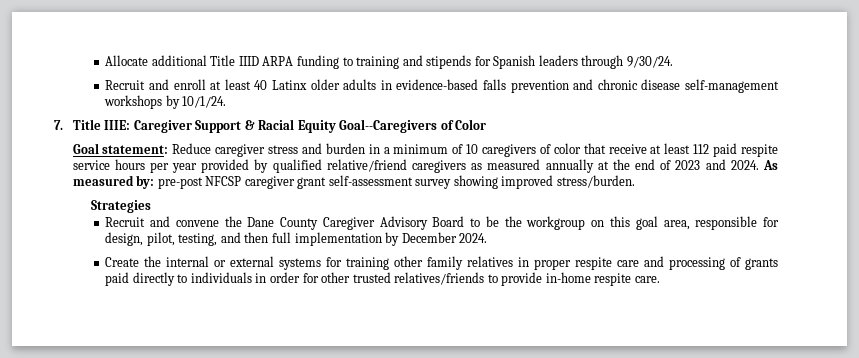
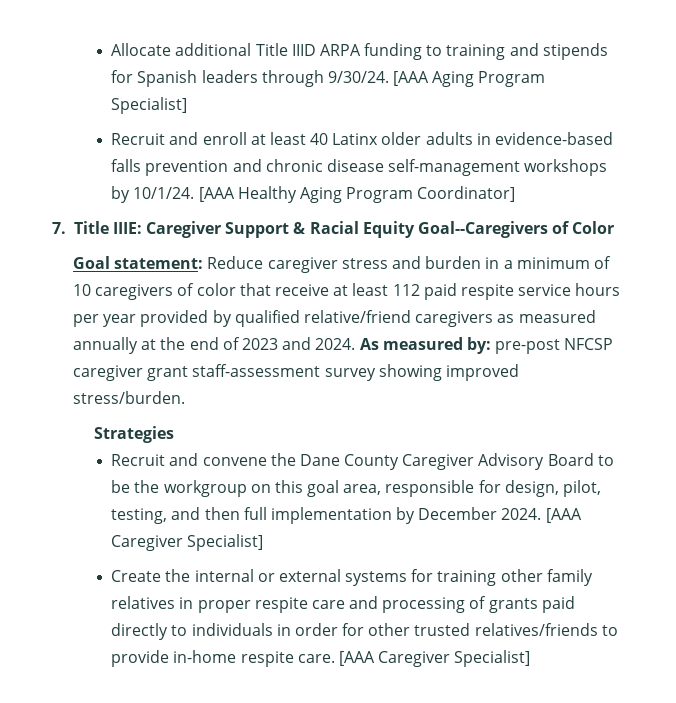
+ [AAA Aging Program Specialist]
+ [AAA Healthy Aging Program Coordinator]
- As measured by: pre-post NFCSP caregiver grant self-assessment survey showing improved stress/burden.
+ As measured by: pre-post NFCSP caregiver grant staff-assessment survey showing improved stress/burden.
- Recruit and convene the Dane County Caregiver Advisory Board to be the workgroup on this goal area, responsible for design, pilot, testing, and then full implementation by December 2024.
+ Recruit and convene the Dane County Caregiver Advisory Board to be the workgroup on this goal area, responsible for design, pilot, testing, and then full implementation by December 2024. [AAA Caregiver Specialist]
- Create the internal or external systems for training other family relatives in proper respite care and processing of grants paid directly to individuals in order for other trusted relatives/friends to provide in-home respite care.
+ Create the internal or external systems for training other family relatives in proper respite care and processing of grants paid directly to individuals in order for other trusted relatives/friends to provide in-home respite care. [AAA Caregiver Specialist]

